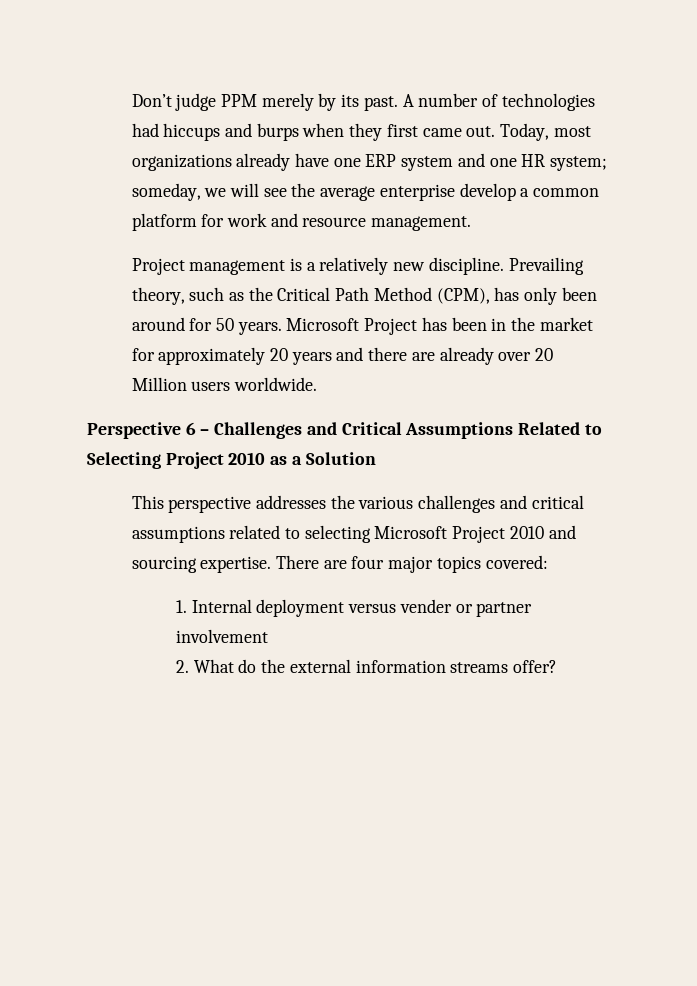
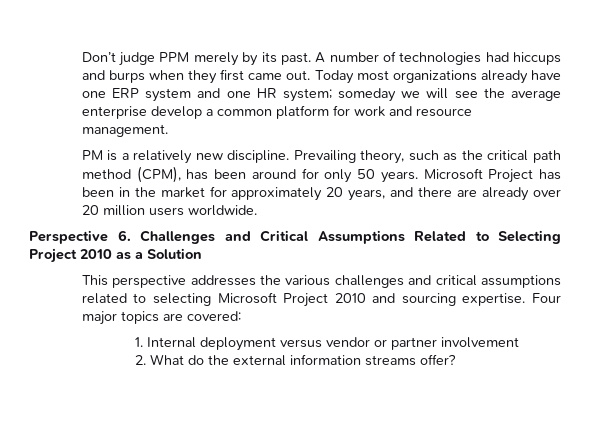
- Today, most organizations already have one ERP system and one HR system; someday, we will see the average enterprise develop a common platform for work and resource management.
+ Today most organizations already have one ERP system and one HR system; someday we will see the average enterprise develop a common platform for work and resource management.
- Project management is a relatively new discipline.
+ PM is a relatively new discipline.
- Prevailing theory, such as the Critical Path Method (CPM), has only been around for 50 years.
+ Prevailing theory, such as the critical path method (CPM), has been around for only 50 years.
- Microsoft Project has been in the market for approximately 20 years and there are already over 20 Million users worldwide.
+ Microsoft Project has been in the market for approximately 20 years, and there are already over 20 million users worldwide.
- Perspective 6 – Challenges and Critical Assumptions Related to Selecting Project 2010 as a Solution
+ Perspective 6. Challenges and Critical Assumptions Related to Selecting Project 2010 as a Solution
- There are four major topics covered:
+ Four major topics are covered:
- 1. Internal deployment versus vender or partner involvement
+ 1. Internal deployment versus vendor or partner involvement

